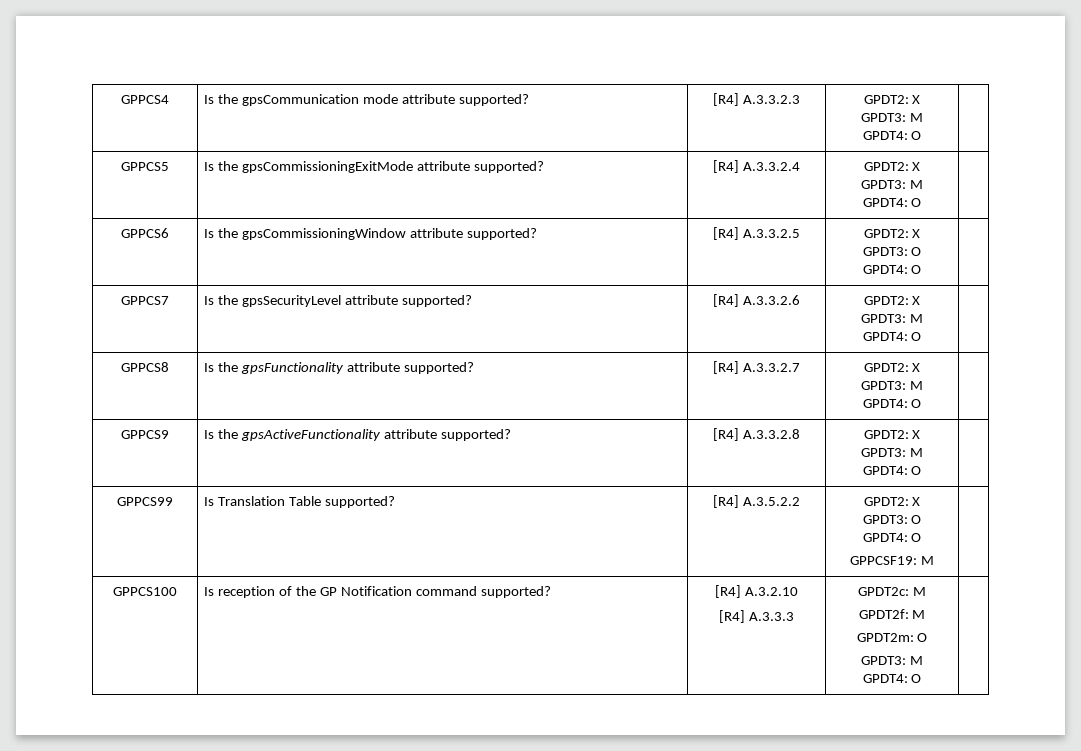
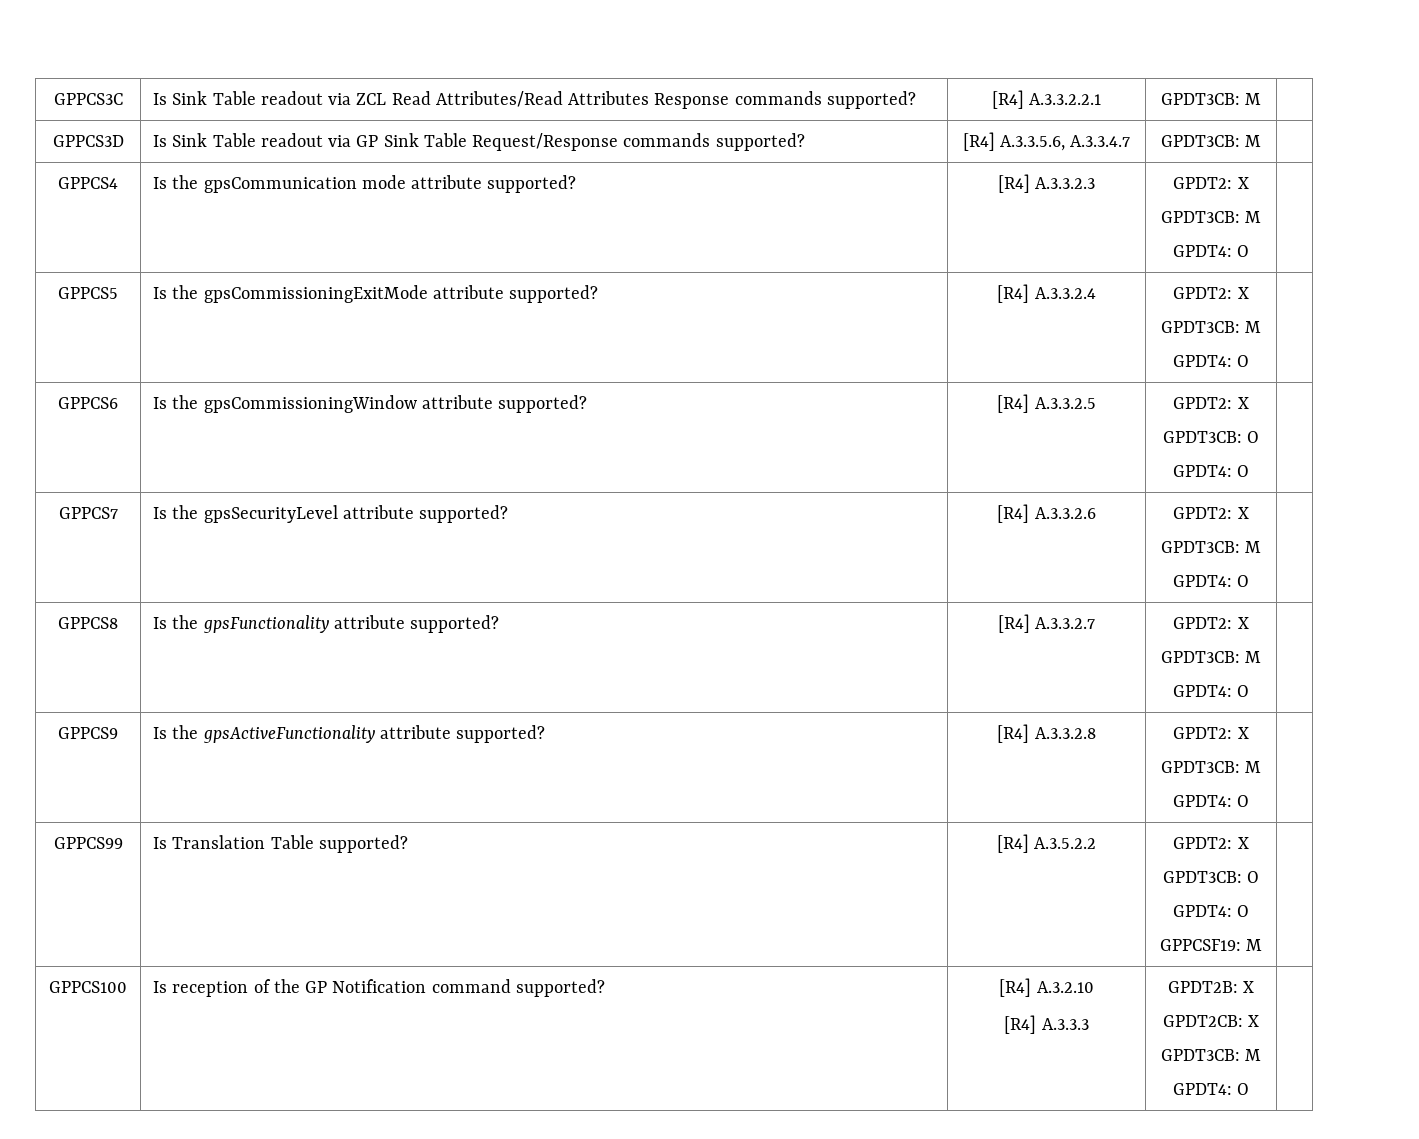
+ GPPCS3C | Is Sink Table readout via ZCL Read Attributes/Read Attributes Response commands supported? | [R4] A.3.3.2.2.1 | GPDT3CB: M |
+ GPPCS3D | Is Sink Table readout via GP Sink Table Request/Response commands supported? | [R4] A.3.3.5.6, A.3.3.4.7 | GPDT3CB: M |
  GPPCS4 | Is the gpsCommunication mode attribute supported? | [R4] A.3.3.2.3 | GPDT2: X
- GPDT3: M
+ GPDT3CB: M
  GPPCS5 | Is the gpsCommissioningExitMode attribute supported? | [R4] A.3.3.2.4 | GPDT2: X
- GPDT3: M
+ GPDT3CB: M
  GPPCS6 | Is the gpsCommissioningWindow attribute supported? | [R4] A.3.3.2.5 | GPDT2: X
- GPDT3: O
+ GPDT3CB: O
  GPPCS7 | Is the gpsSecurityLevel attribute supported? | [R4] A.3.3.2.6 | GPDT2: X
- GPDT3: M
+ GPDT3CB: M
  GPPCS8 | Is the gpsFunctionality attribute supported? | [R4] A.3.3.2.7 | GPDT2: X
- GPDT3: M
+ GPDT3CB: M
  GPPCS9 | Is the gpsActiveFunctionality attribute supported? | [R4] A.3.3.2.8 | GPDT2: X
- GPDT3: M
+ GPDT3CB: M
  GPPCS99 | Is Translation Table supported? | [R4] A.3.5.2.2 | GPDT2: X
- GPDT3: O
+ GPDT3CB: O
  GPPCS100 | Is reception of the GP Notification command supported? | [R4] A.3.2.10
- [R4] A.3.3.3 | GPDT2c: M
- GPDT2f: M
- GPDT2m: O
- GPDT3: M
+ [R4] A.3.3.3 | GPDT2B: X
+ GPDT2CB: X
+ GPDT3CB: M

